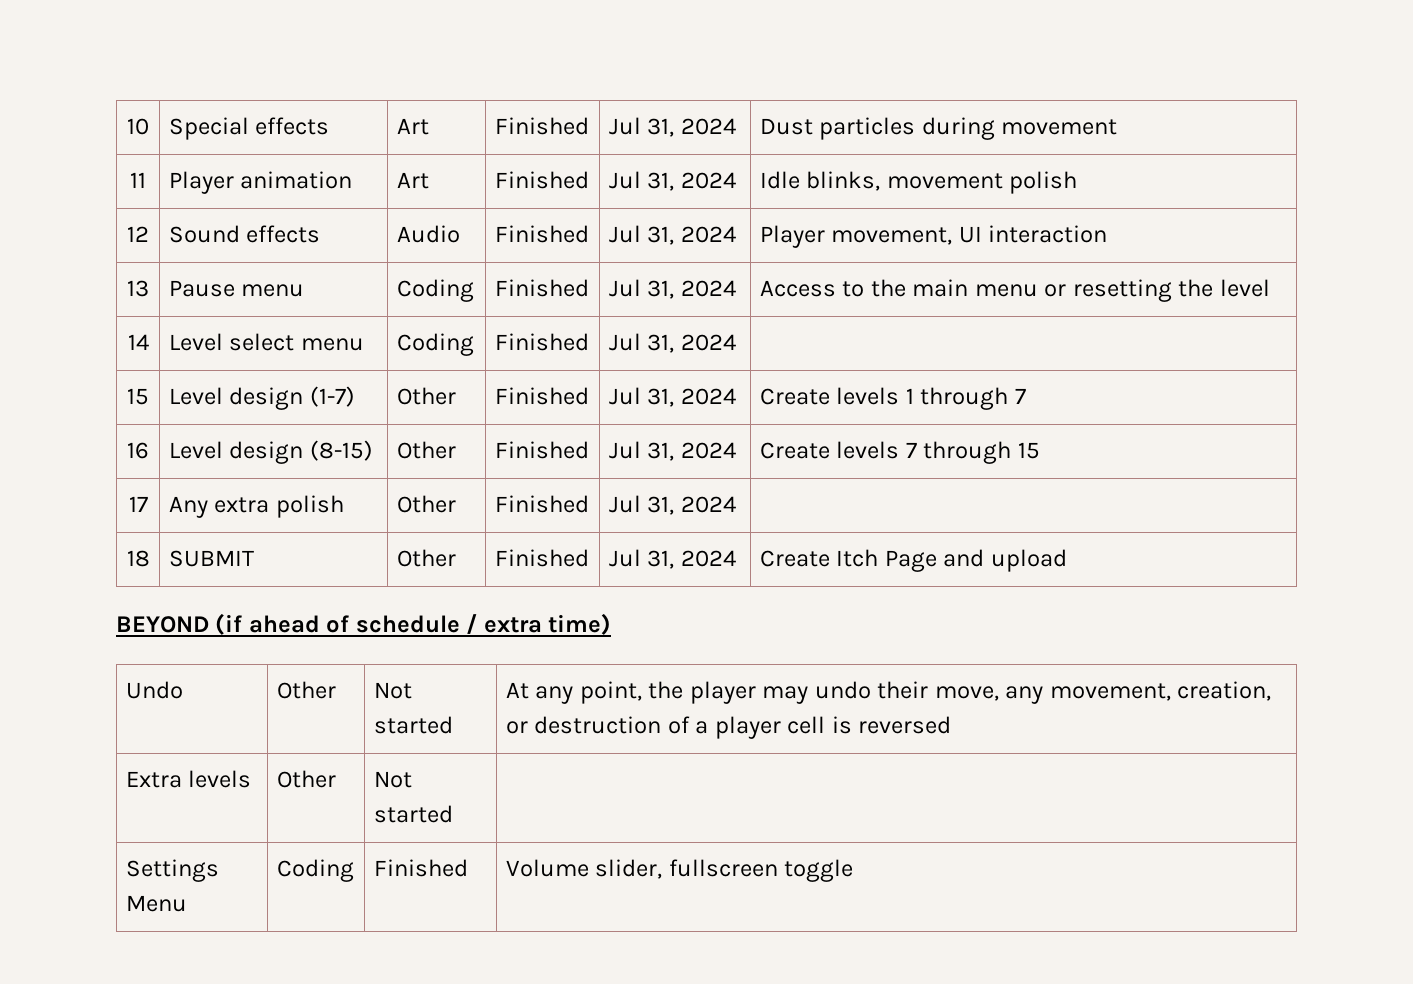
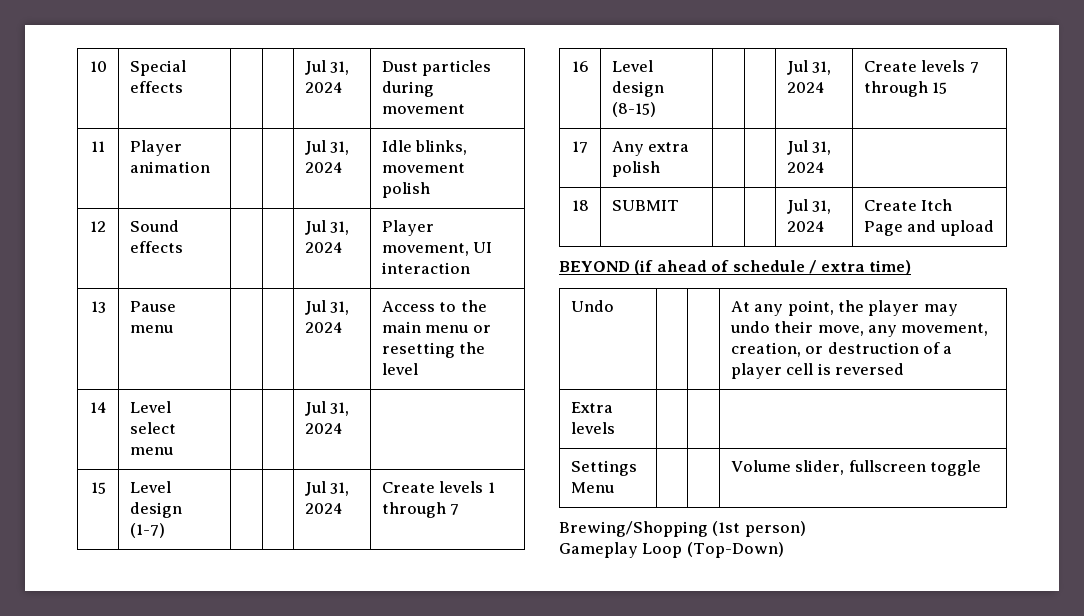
- 10 | Special effects | Art | Finished | Jul 31, 2024 | Dust particles during movement
+ 10 | Special effects | | | Jul 31, 2024 | Dust particles during movement
- 11 | Player animation | Art | Finished | Jul 31, 2024 | Idle blinks, movement polish
+ 11 | Player animation | | | Jul 31, 2024 | Idle blinks, movement polish
- 12 | Sound effects | Audio | Finished | Jul 31, 2024 | Player movement, UI interaction
+ 12 | Sound effects | | | Jul 31, 2024 | Player movement, UI interaction
- 13 | Pause menu | Coding | Finished | Jul 31, 2024 | Access to the main menu or resetting the level
+ 13 | Pause menu | | | Jul 31, 2024 | Access to the main menu or resetting the level
- 14 | Level select menu | Coding | Finished | Jul 31, 2024 |
+ 14 | Level select menu | | | Jul 31, 2024 |
- 15 | Level design (1-7) | Other | Finished | Jul 31, 2024 | Create levels 1 through 7
+ 15 | Level design (1-7) | | | Jul 31, 2024 | Create levels 1 through 7
- 16 | Level design (8-15) | Other | Finished | Jul 31, 2024 | Create levels 7 through 15
+ 16 | Level design (8-15) | | | Jul 31, 2024 | Create levels 7 through 15
- 17 | Any extra polish | Other | Finished | Jul 31, 2024 |
+ 17 | Any extra polish | | | Jul 31, 2024 |
- 18 | SUBMIT | Other | Finished | Jul 31, 2024 | Create Itch Page and upload
+ 18 | SUBMIT | | | Jul 31, 2024 | Create Itch Page and upload
- Undo | Other | Not started | At any point, the player may undo their move, any movement, creation, or destruction of a player cell is reversed
+ Undo | | | At any point, the player may undo their move, any movement, creation, or destruction of a player cell is reversed
- Extra levels | Other | Not started |
+ Extra levels | | |
- Settings Menu | Coding | Finished | Volume slider, fullscreen toggle
+ Settings Menu | | | Volume slider, fullscreen toggle
+ Brewing/Shopping (1st person)
+ Gameplay Loop (Top-Down)

